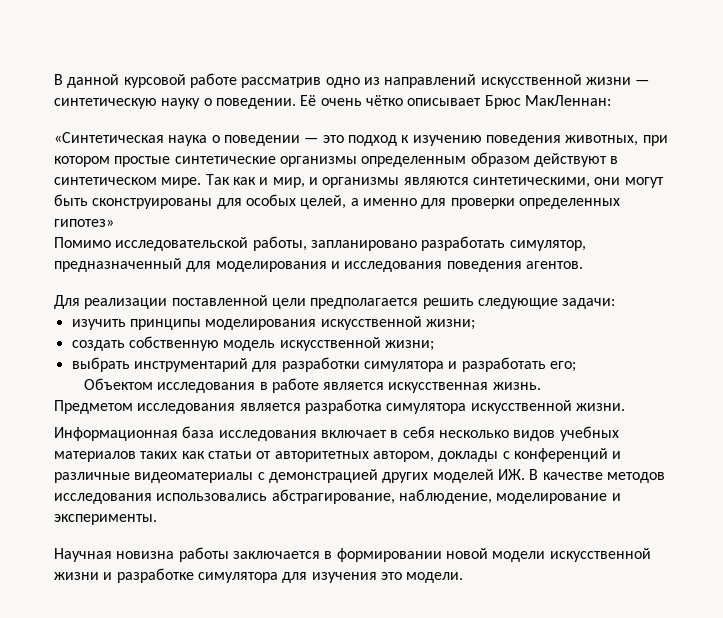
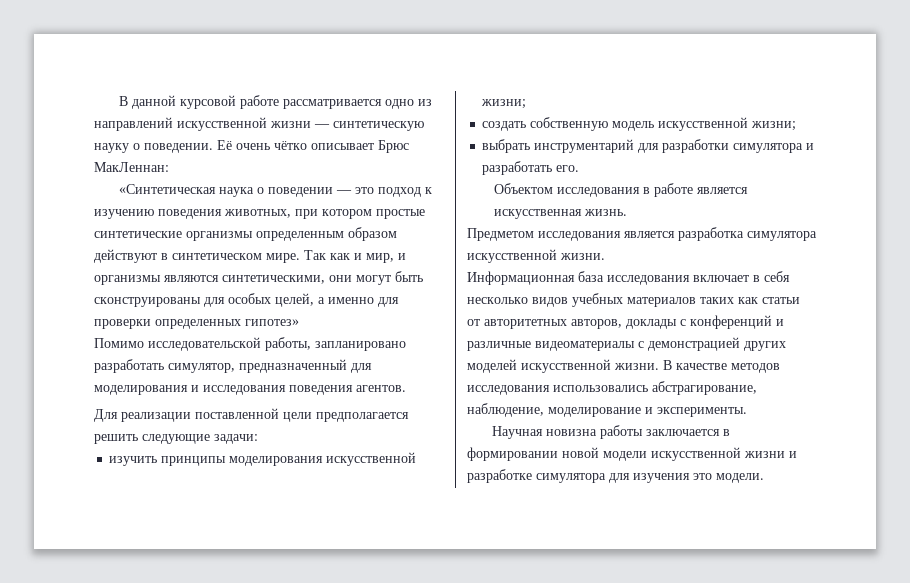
- В данной курсовой работе рассматрив одно из направлений искусственной жизни — синтетическую науку о поведении.
+ В данной курсовой работе рассматривается одно из направлений искусственной жизни — синтетическую науку о поведении.
- выбрать инструментарий для разработки симулятора и разработать его;
+ выбрать инструментарий для разработки симулятора и разработать его.
- Информационная база исследования включает в себя несколько видов учебных материалов таких как статьи от авторитетных автором, доклады с конференций и различные видеоматериалы с демонстрацией других моделей ИЖ. В качестве методов исследования использовались абстрагирование, наблюдение, моделирование и эксперименты.
+ Информационная база исследования включает в себя несколько видов учебных материалов таких как статьи от авторитетных авторов, доклады с конференций и различные видеоматериалы с демонстрацией других моделей искусственной жизни. В качестве методов исследования использовались абстрагирование, наблюдение, моделирование и эксперименты.

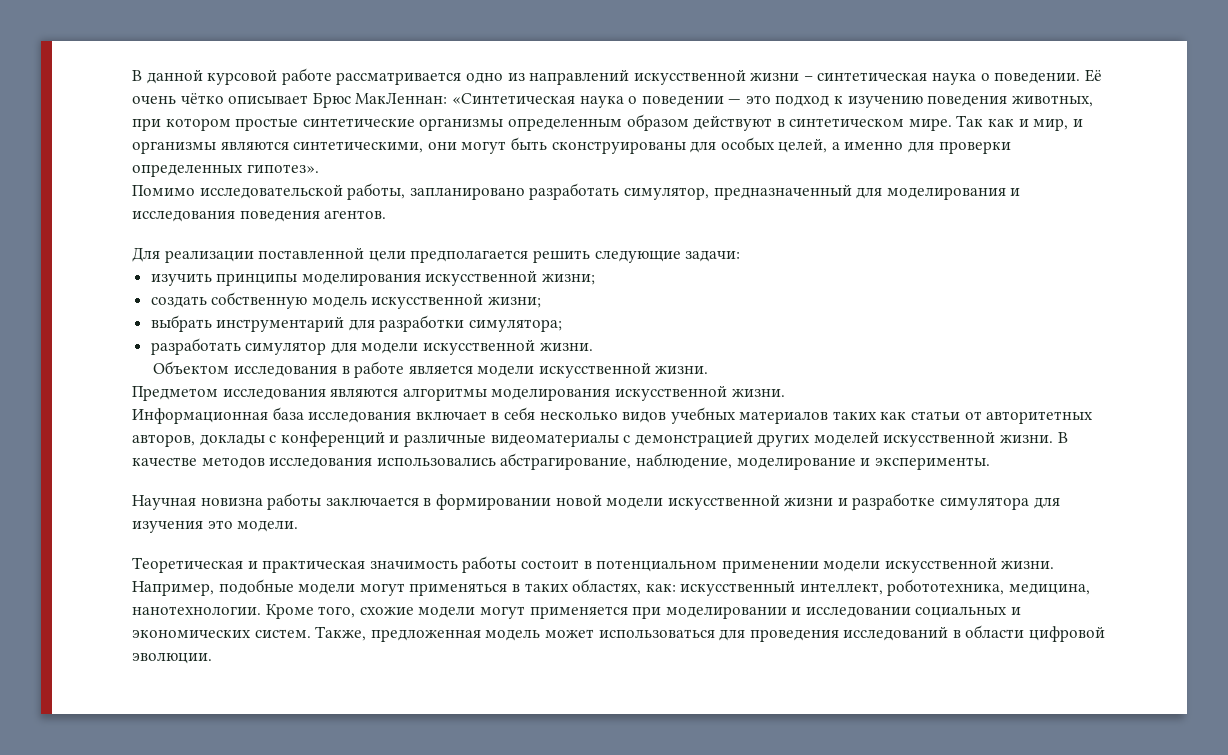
- В данной курсовой работе рассматривается одно из направлений искусственной жизни — синтетическую науку о поведении.
+ В данной курсовой работе рассматривается одно из направлений искусственной жизни – синтетическая наука о поведении.
- Её очень чётко описывает Брюс МакЛеннан:
- «Синтетическая наука о поведении — это подход к изучению поведения животных, при котором простые синтетические организмы определенным образом действуют в синтетическом мире.
+ Её очень чётко описывает Брюс МакЛеннан: «Синтетическая наука о поведении — это подход к изучению поведения животных, при котором простые синтетические организмы определенным образом действуют в синтетическом мире.
- Так как и мир, и организмы являются синтетическими, они могут быть сконструированы для особых целей, а именно для проверки определенных гипотез»
+ Так как и мир, и организмы являются синтетическими, они могут быть сконструированы для особых целей, а именно для проверки определенных гипотез».
- выбрать инструментарий для разработки симулятора и разработать его.
+ выбрать инструментарий для разработки симулятора;
+ разработать симулятор для модели искусственной жизни.
- Объектом исследования в работе является искусственная жизнь.
+ Объектом исследования в работе является модели искусственной жизни.
- Предметом исследования является разработка симулятора искусственной жизни.
+ Предметом исследования являются алгоритмы моделирования искусственной жизни.
+ Теоретическая и практическая значимость работы состоит в потенциальном применении модели искусственной жизни. Например, подобные модели могут применяться в таких областях, как: искусственный интеллект, робототехника, медицина, нанотехнологии. Кроме того, схожие модели могут применяется при моделировании и исследовании социальных и экономических систем. Также, предложенная модель может использоваться для проведения исследований в области цифровой эволюции.

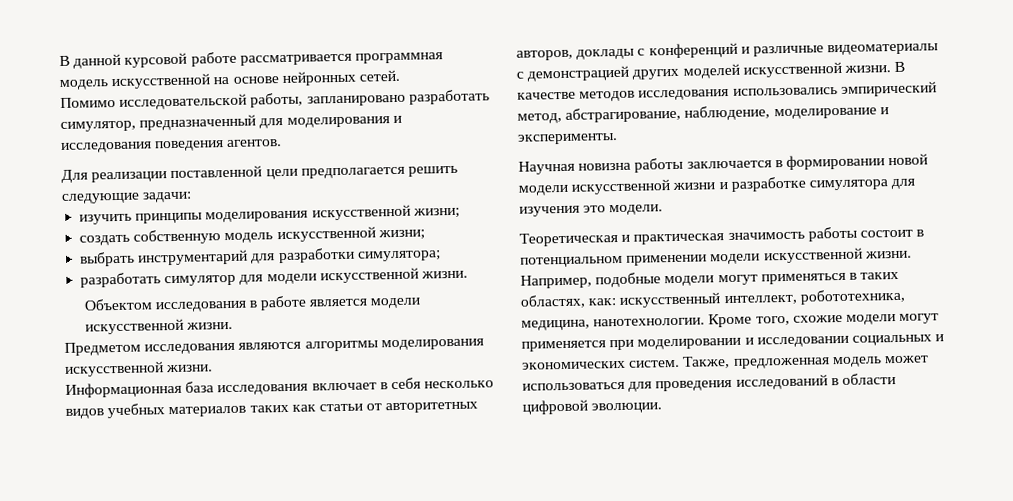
- В данной курсовой работе рассматривается одно из направлений искусственной жизни – синтетическая наука о поведении. Её очень чётко описывает Брюс МакЛеннан: «Синтетическая наука о поведении — это подход к изучению поведения животных, при котором простые синтетические организмы определенным образом действуют в синтетическом мире. Так как и мир, и организмы являются синтетическими, они могут быть сконструированы для особых целей, а именно для проверки определенных гипотез».
+ В данной курсовой работе рассматривается программная модель искусственной на основе нейронных сетей.
- В качестве методов исследования использовались абстрагирование, наблюдение, моделирование и эксперименты.
+ В качестве методов исследования использовались эмпирический метод, абстрагирование, наблюдение, моделирование и эксперименты.

